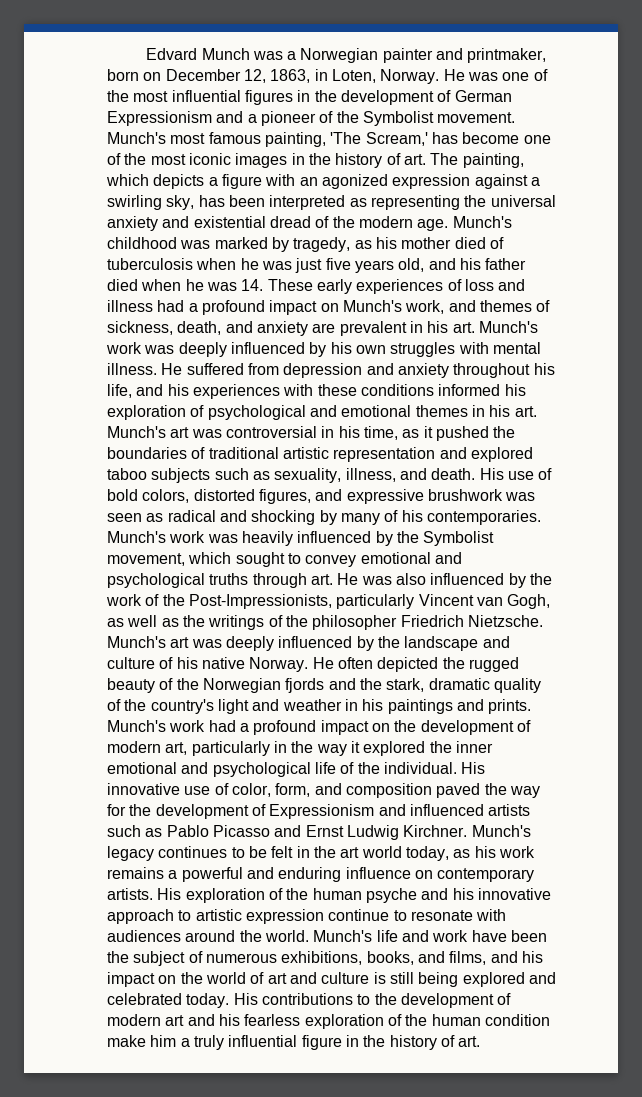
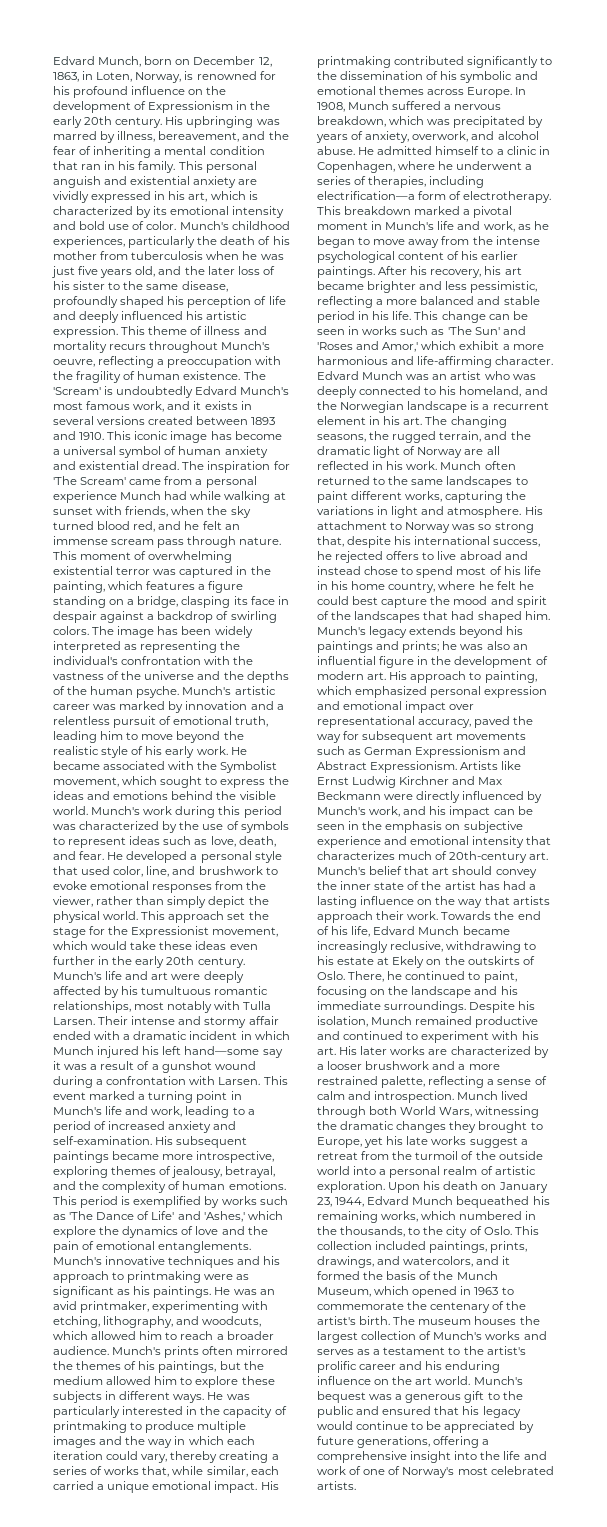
- Edvard Munch was a Norwegian painter and printmaker, born on December 12, 1863, in Loten, Norway. He was one of the most influential figures in the development of German Expressionism and a pioneer of the Symbolist movement. Munch's most famous painting, 'The Scream,' has become one of the most iconic images in the history of art. The painting, which depicts a figure with an agonized expression against a swirling sky, has been interpreted as representing the universal anxiety and existential dread of the modern age. Munch's childhood was marked by tragedy, as his mother died of tuberculosis when he was just five years old, and his father died when he was 14. These early experiences of loss and illness had a profound impact on Munch's work, and themes of sickness, death, and anxiety are prevalent in his art. Munch's work was deeply influenced by his own struggles with mental illness. He suffered from depression and anxiety throughout his life, and his experiences with these conditions informed his exploration of psychological and emotional themes in his art. Munch's art was controversial in his time, as it pushed the boundaries of traditional artistic representation and explored taboo subjects such as sexuality, illness, and death. His use of bold colors, distorted figures, and expressive brushwork was seen as radical and shocking by many of his contemporaries. Munch's work was heavily influenced by the Symbolist movement, which sought to convey emotional and psychological truths through art. He was also influenced by the work of the Post-Impressionists, particularly Vincent van Gogh, as well as the writings of the philosopher Friedrich Nietzsche. Munch's art was deeply influenced by the landscape and culture of his native Norway. He often depicted the rugged beauty of the Norwegian fjords and the stark, dramatic quality of the country's light and weather in his paintings and prints. Munch's work had a profound impact on the development of modern art, particularly in the way it explored the inner emotional and psychological life of the individual. His innovative use of color, form, and composition paved the way for the development of Expressionism and influenced artists such as Pablo Picasso and Ernst Ludwig Kirchner. Munch's legacy continues to be felt in the art world today, as his work remains a powerful and enduring influence on contemporary artists. His exploration of the human psyche and his innovative approach to artistic expression continue to resonate with audiences around the world. Munch's life and work have been the subject of numerous exhibitions, books, and films, and his impact on the world of art and culture is still being explored and celebrated today. His contributions to the development of modern art and his fearless exploration of the human condition make him a truly influential figure in the history of art.
+ Edvard Munch, born on December 12, 1863, in Loten, Norway, is renowned for his profound influence on the development of Expressionism in the early 20th century. His upbringing was marred by illness, bereavement, and the fear of inheriting a mental condition that ran in his family. This personal anguish and existential anxiety are vividly expressed in his art, which is characterized by its emotional intensity and bold use of color. Munch's childhood experiences, particularly the death of his mother from tuberculosis when he was just five years old, and the later loss of his sister to the same disease, profoundly shaped his perception of life and deeply influenced his artistic expression. This theme of illness and mortality recurs throughout Munch's oeuvre, reflecting a preoccupation with the fragility of human existence. The 'Scream' is undoubtedly Edvard Munch's most famous work, and it exists in several versions created between 1893 and 1910. This iconic image has become a universal symbol of human anxiety and existential dread. The inspiration for 'The Scream' came from a personal experience Munch had while walking at sunset with friends, when the sky turned blood red, and he felt an immense scream pass through nature. This moment of overwhelming existential terror was captured in the painting, which features a figure standing on a bridge, clasping its face in despair against a backdrop of swirling colors. The image has been widely interpreted as representing the individual's confrontation with the vastness of the universe and the depths of the human psyche. Munch's artistic career was marked by innovation and a relentless pursuit of emotional truth, leading him to move beyond the realistic style of his early work. He became associated with the Symbolist movement, which sought to express the ideas and emotions behind the visible world. Munch's work during this period was characterized by the use of symbols to represent ideas such as love, death, and fear. He developed a personal style that used color, line, and brushwork to evoke emotional responses from the viewer, rather than simply depict the physical world. This approach set the stage for the Expressionist movement, which would take these ideas even further in the early 20th century. Munch's life and art were deeply affected by his tumultuous romantic relationships, most notably with Tulla Larsen. Their intense and stormy affair ended with a dramatic incident in which Munch injured his left hand—some say it was a result of a gunshot wound during a confrontation with Larsen. This event marked a turning point in Munch's life and work, leading to a period of increased anxiety and self-examination. His subsequent paintings became more introspective, exploring themes of jealousy, betrayal, and the complexity of human emotions. This period is exemplified by works such as 'The Dance of Life' and 'Ashes,' which explore the dynamics of love and the pain of emotional entanglements. Munch's innovative techniques and his approach to printmaking were as significant as his paintings. He was an avid printmaker, experimenting with etching, lithography, and woodcuts, which allowed him to reach a broader audience. Munch's prints often mirrored the themes of his paintings, but the medium allowed him to explore these subjects in different ways. He was particularly interested in the capacity of printmaking to produce multiple images and the way in which each iteration could vary, thereby creating a series of works that, while similar, each carried a unique emotional impact. His printmaking contributed significantly to the dissemination of his symbolic and emotional themes across Europe. In 1908, Munch suffered a nervous breakdown, which was precipitated by years of anxiety, overwork, and alcohol abuse. He admitted himself to a clinic in Copenhagen, where he underwent a series of therapies, including electrification—a form of electrotherapy. This breakdown marked a pivotal moment in Munch's life and work, as he began to move away from the intense psychological content of his earlier paintings. After his recovery, his art became brighter and less pessimistic, reflecting a more balanced and stable period in his life. This change can be seen in works such as 'The Sun' and 'Roses and Amor,' which exhibit a more harmonious and life-affirming character. Edvard Munch was an artist who was deeply connected to his homeland, and the Norwegian landscape is a recurrent element in his art. The changing seasons, the rugged terrain, and the dramatic light of Norway are all reflected in his work. Munch often returned to the same landscapes to paint different works, capturing the variations in light and atmosphere. His attachment to Norway was so strong that, despite his international success, he rejected offers to live abroad and instead chose to spend most of his life in his home country, where he felt he could best capture the mood and spirit of the landscapes that had shaped him. Munch's legacy extends beyond his paintings and prints; he was also an influential figure in the development of modern art. His approach to painting, which emphasized personal expression and emotional impact over representational accuracy, paved the way for subsequent art movements such as German Expressionism and Abstract Expressionism. Artists like Ernst Ludwig Kirchner and Max Beckmann were directly influenced by Munch's work, and his impact can be seen in the emphasis on subjective experience and emotional intensity that characterizes much of 20th-century art. Munch's belief that art should convey the inner state of the artist has had a lasting influence on the way that artists approach their work. Towards the end of his life, Edvard Munch became increasingly reclusive, withdrawing to his estate at Ekely on the outskirts of Oslo. There, he continued to paint, focusing on the landscape and his immediate surroundings. Despite his isolation, Munch remained productive and continued to experiment with his art. His later works are characterized by a looser brushwork and a more restrained palette, reflecting a sense of calm and introspection. Munch lived through both World Wars, witnessing the dramatic changes they brought to Europe, yet his late works suggest a retreat from the turmoil of the outside world into a personal realm of artistic exploration. Upon his death on January 23, 1944, Edvard Munch bequeathed his remaining works, which numbered in the thousands, to the city of Oslo. This collection included paintings, prints, drawings, and watercolors, and it formed the basis of the Munch Museum, which opened in 1963 to commemorate the centenary of the artist's birth. The museum houses the largest collection of Munch's works and serves as a testament to the artist's prolific career and his enduring influence on the art world. Munch's bequest was a generous gift to the public and ensured that his legacy would continue to be appreciated by future generations, offering a comprehensive insight into the life and work of one of Norway's most celebrated artists.

